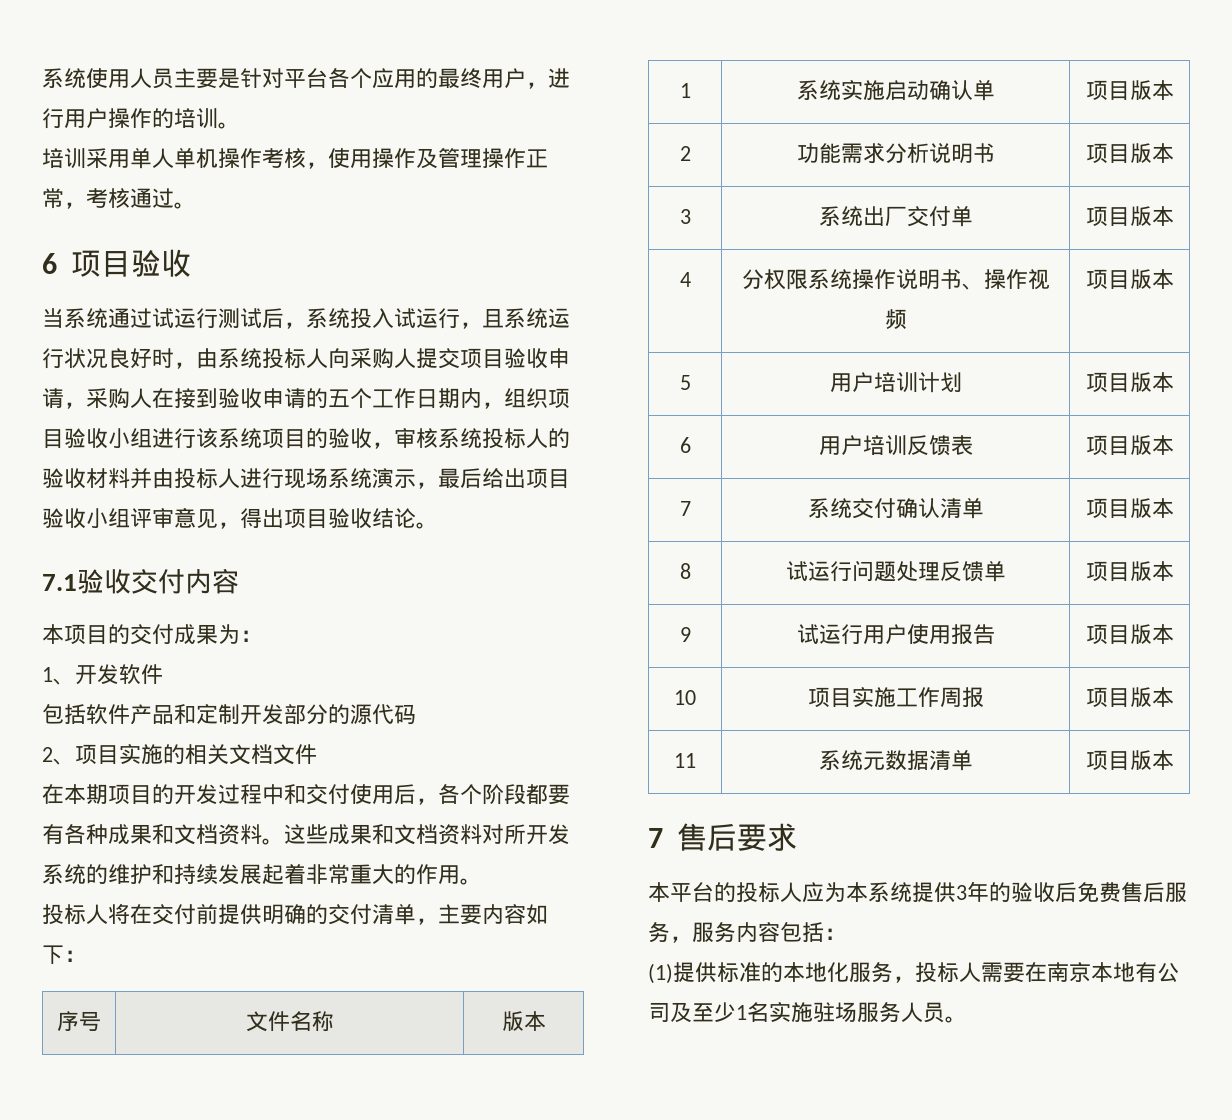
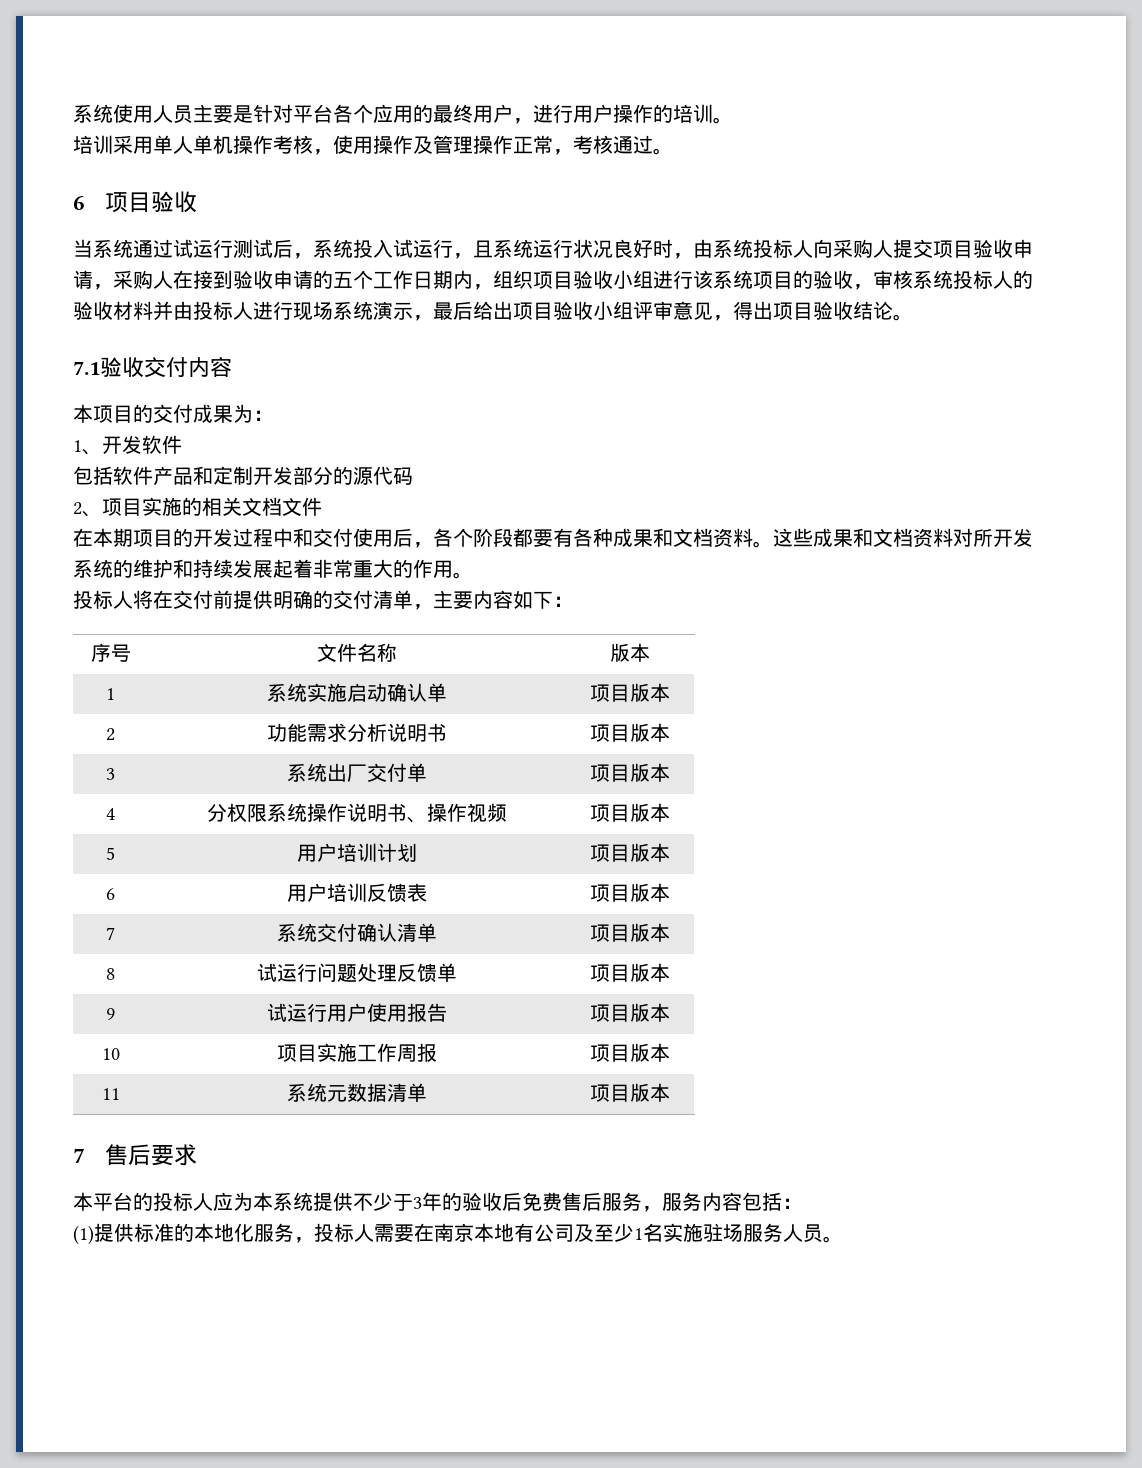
- 本平台的投标人应为本系统提供3年的验收后免费售后服务，服务内容包括：
+ 本平台的投标人应为本系统提供不少于3年的验收后免费售后服务，服务内容包括：

